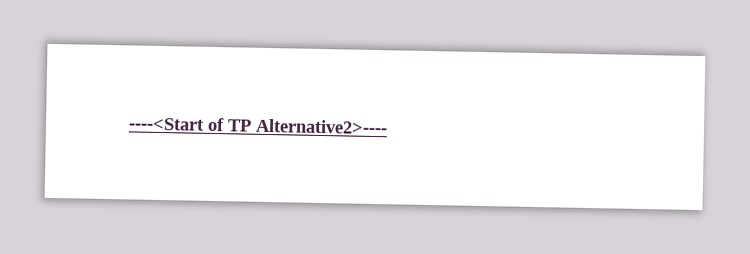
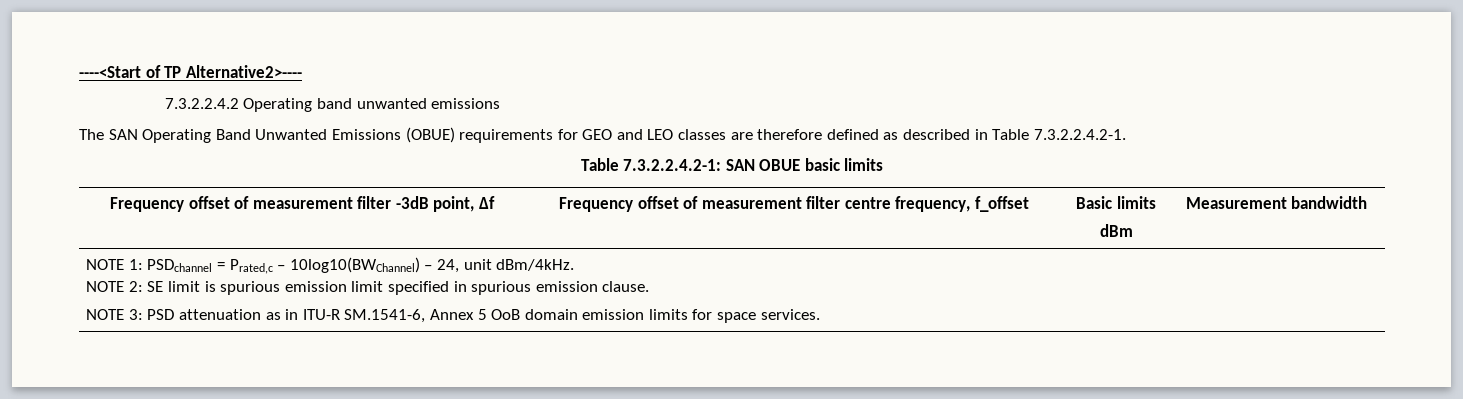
+ 7.3.2.2.4.2 Operating band unwanted emissions
+ The SAN Operating Band Unwanted Emissions (OBUE) requirements for GEO and LEO classes are therefore defined as described in Table 7.3.2.2.4.2-1.
+ Table 7.3.2.2.4.2-1: SAN OBUE basic limits
+ Frequency offset of measurement filter -3dB point, Δf | Frequency offset of measurement filter centre frequency, f_offset | Basic limits
+ dBm | Measurement bandwidth
+ NOTE 1: PSDchannel = Prated,c – 10log10(BWChannel) – 24, unit dBm/4kHz.
+ NOTE 2: SE limit is spurious emission limit specified in spurious emission clause.
+ NOTE 3: PSD attenuation as in ITU-R SM.1541-6, Annex 5 OoB domain emission limits for space services.

